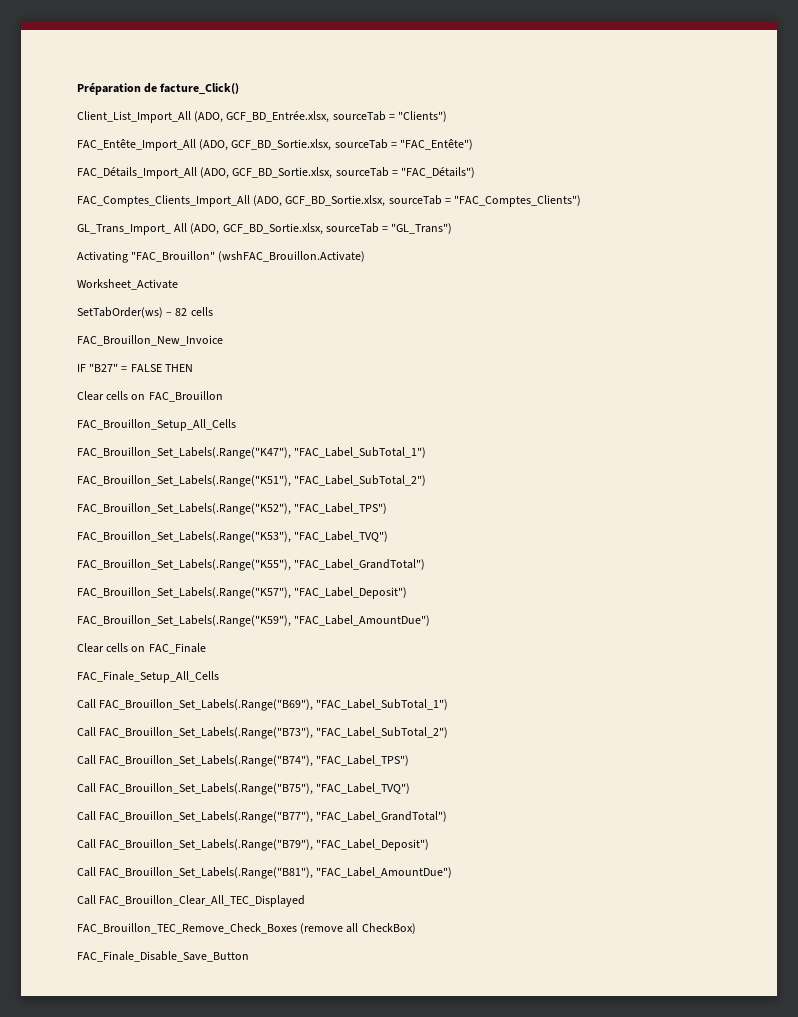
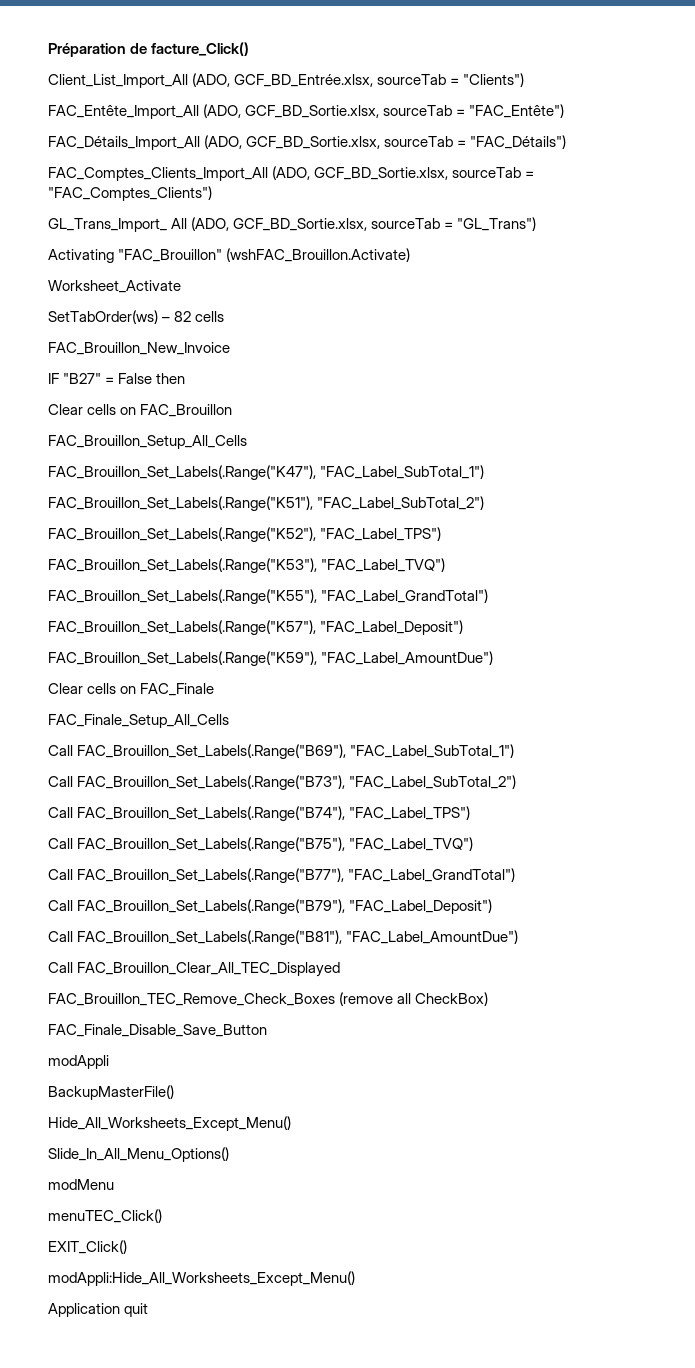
- IF "B27" = FALSE THEN
+ IF "B27" = False then
+ modAppli
+ BackupMasterFile()
+ Hide_All_Worksheets_Except_Menu()
+ Slide_In_All_Menu_Options()
+ modMenu
+ menuTEC_Click()
+ EXIT_Click()
+ modAppli:Hide_All_Worksheets_Except_Menu()
+ Application quit

